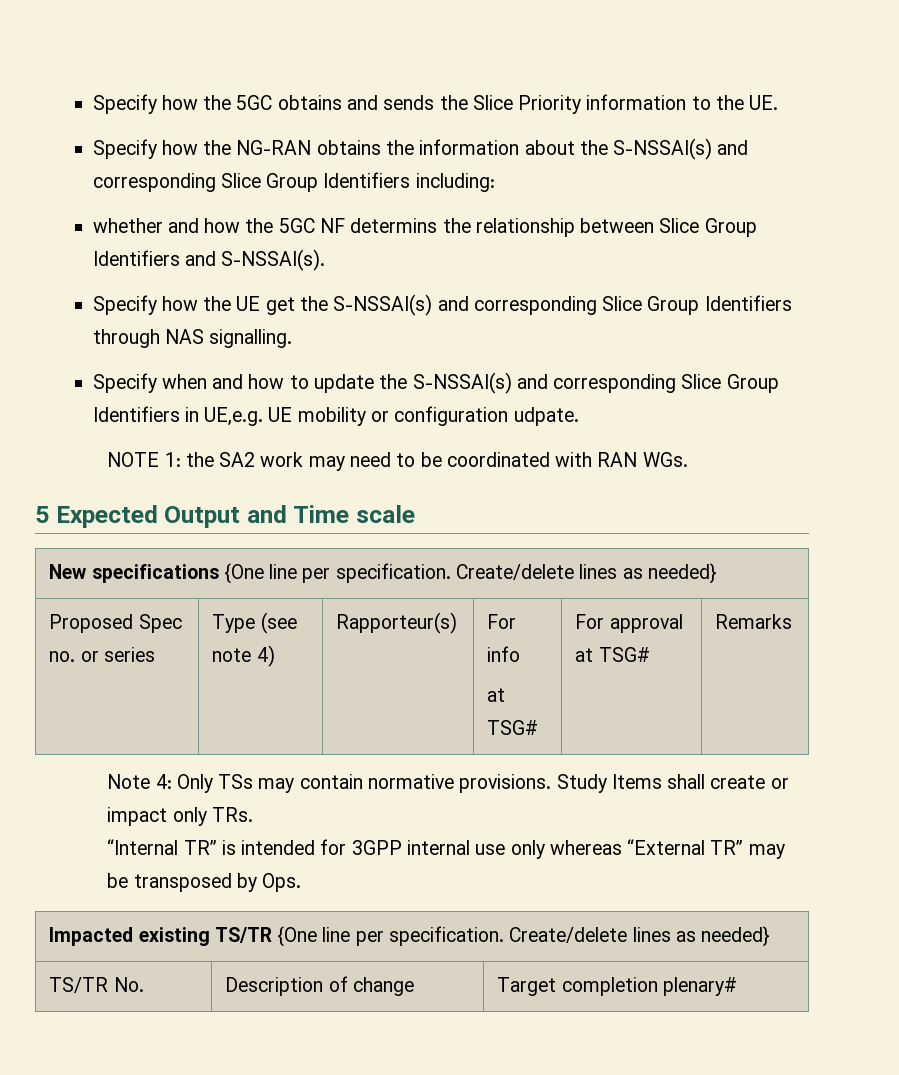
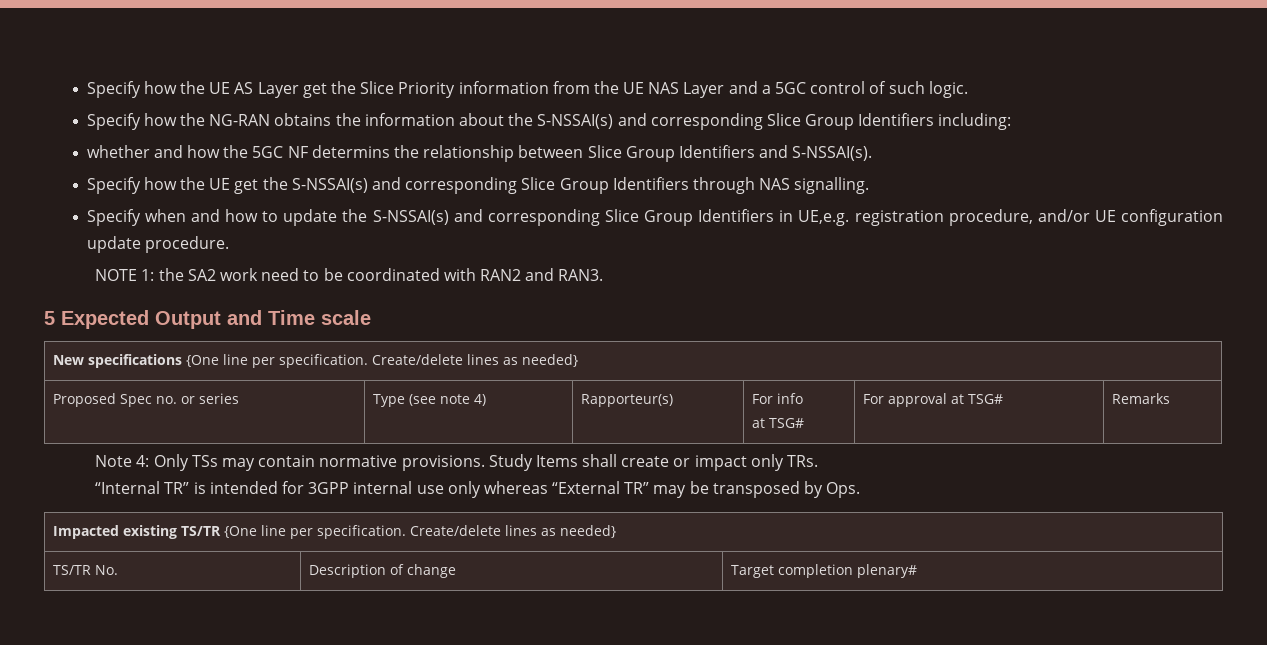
- Specify how the 5GC obtains and sends the Slice Priority information to the UE.
+ Specify how the UE AS Layer get the Slice Priority information from the UE NAS Layer and a 5GC control of such logic.
- Specify when and how to update the S-NSSAI(s) and corresponding Slice Group Identifiers in UE,e.g. UE mobility or configuration udpate.
+ Specify when and how to update the S-NSSAI(s) and corresponding Slice Group Identifiers in UE,e.g. registration procedure, and/or UE configuration update procedure.
- NOTE 1: the SA2 work may need to be coordinated with RAN WGs.
+ NOTE 1: the SA2 work need to be coordinated with RAN2 and RAN3.

